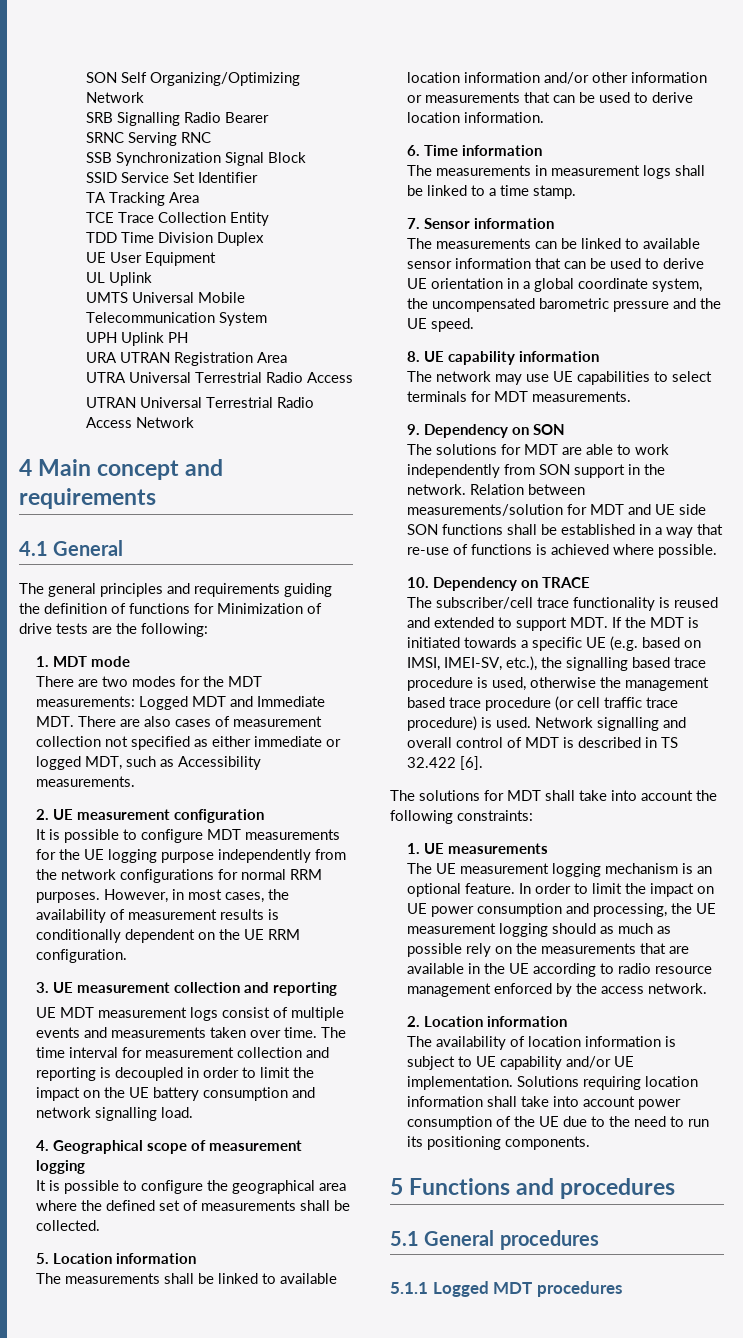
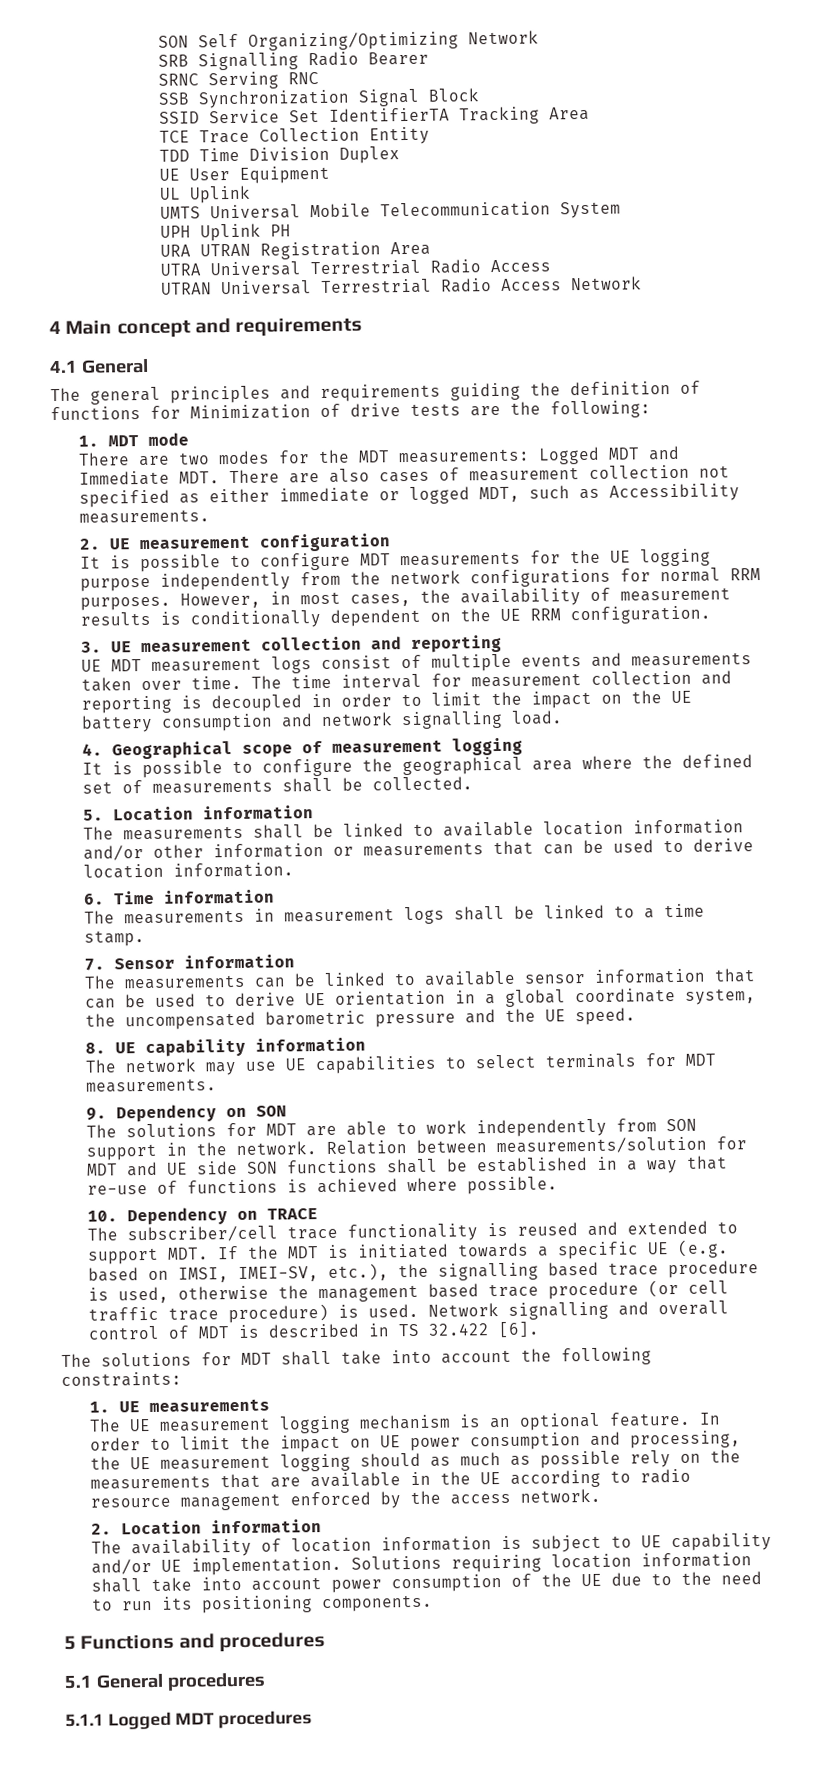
- SSID Service Set Identifier
- TA Tracking Area
+ SSID Service Set IdentifierTA Tracking Area

